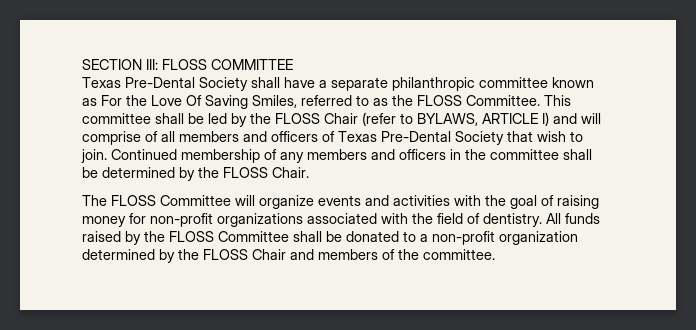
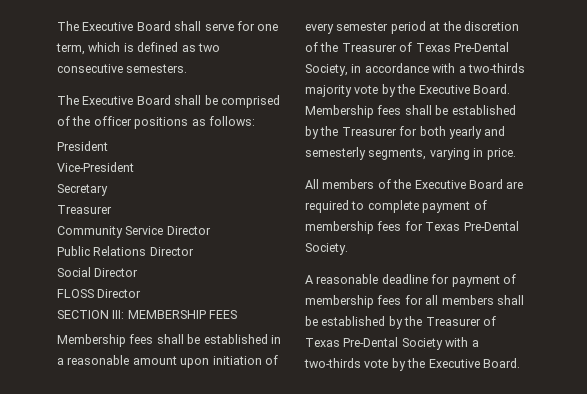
- SECTION III: FLOSS COMMITTEE
- Texas Pre-Dental Society shall have a separate philanthropic committee known as For the Love Of Saving Smiles, referred to as the FLOSS Committee. This committee shall be led by the FLOSS Chair (refer to BYLAWS, ARTICLE I) and will comprise of all members and officers of Texas Pre-Dental Society that wish to join. Continued membership of any members and officers in the committee shall be determined by the FLOSS Chair.
- The FLOSS Committee will organize events and activities with the goal of raising money for non-profit organizations associated with the field of dentistry. All funds raised by the FLOSS Committee shall be donated to a non-profit organization determined by the FLOSS Chair and members of the committee.
+ The Executive Board shall serve for one term, which is defined as two consecutive semesters.
+ The Executive Board shall be comprised of the officer positions as follows:
+ President
+ Vice-President
+ Secretary
+ Treasurer
+ Community Service Director
+ Public Relations Director
+ Social Director
+ FLOSS Director
+ SECTION III: MEMBERSHIP FEES
+ Membership fees shall be established in a reasonable amount upon initiation of every semester period at the discretion of the Treasurer of Texas Pre-Dental Society, in accordance with a two-thirds majority vote by the Executive Board. Membership fees shall be established by the Treasurer for both yearly and semesterly segments, varying in price.
+ All members of the Executive Board are required to complete payment of membership fees for Texas Pre-Dental Society.
+ A reasonable deadline for payment of membership fees for all members shall be established by the Treasurer of Texas Pre-Dental Society with a two-thirds vote by the Executive Board.

